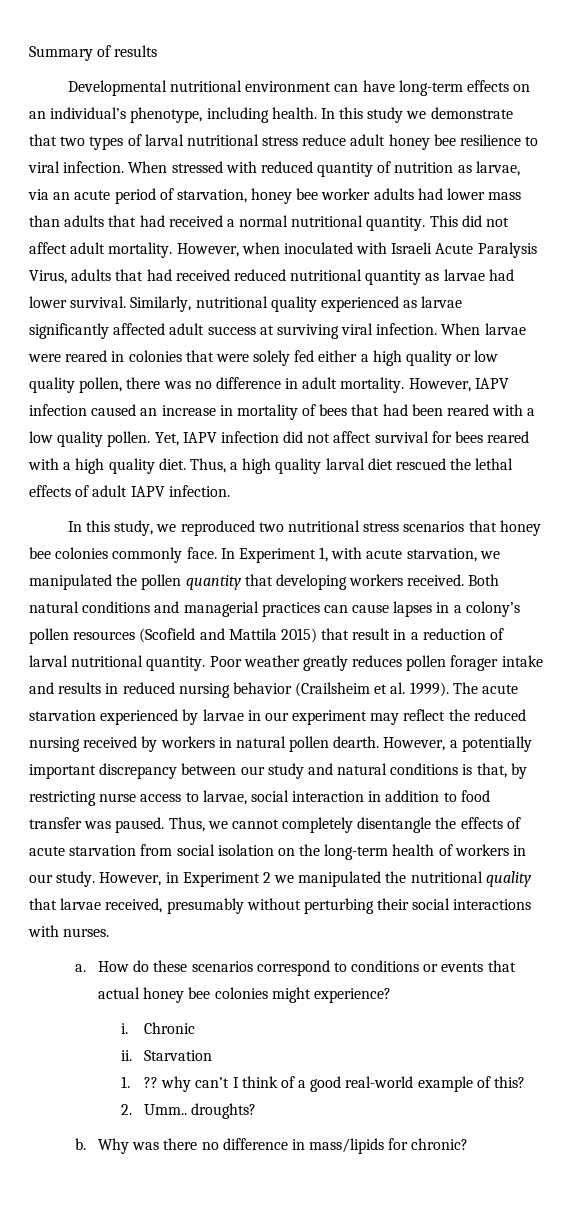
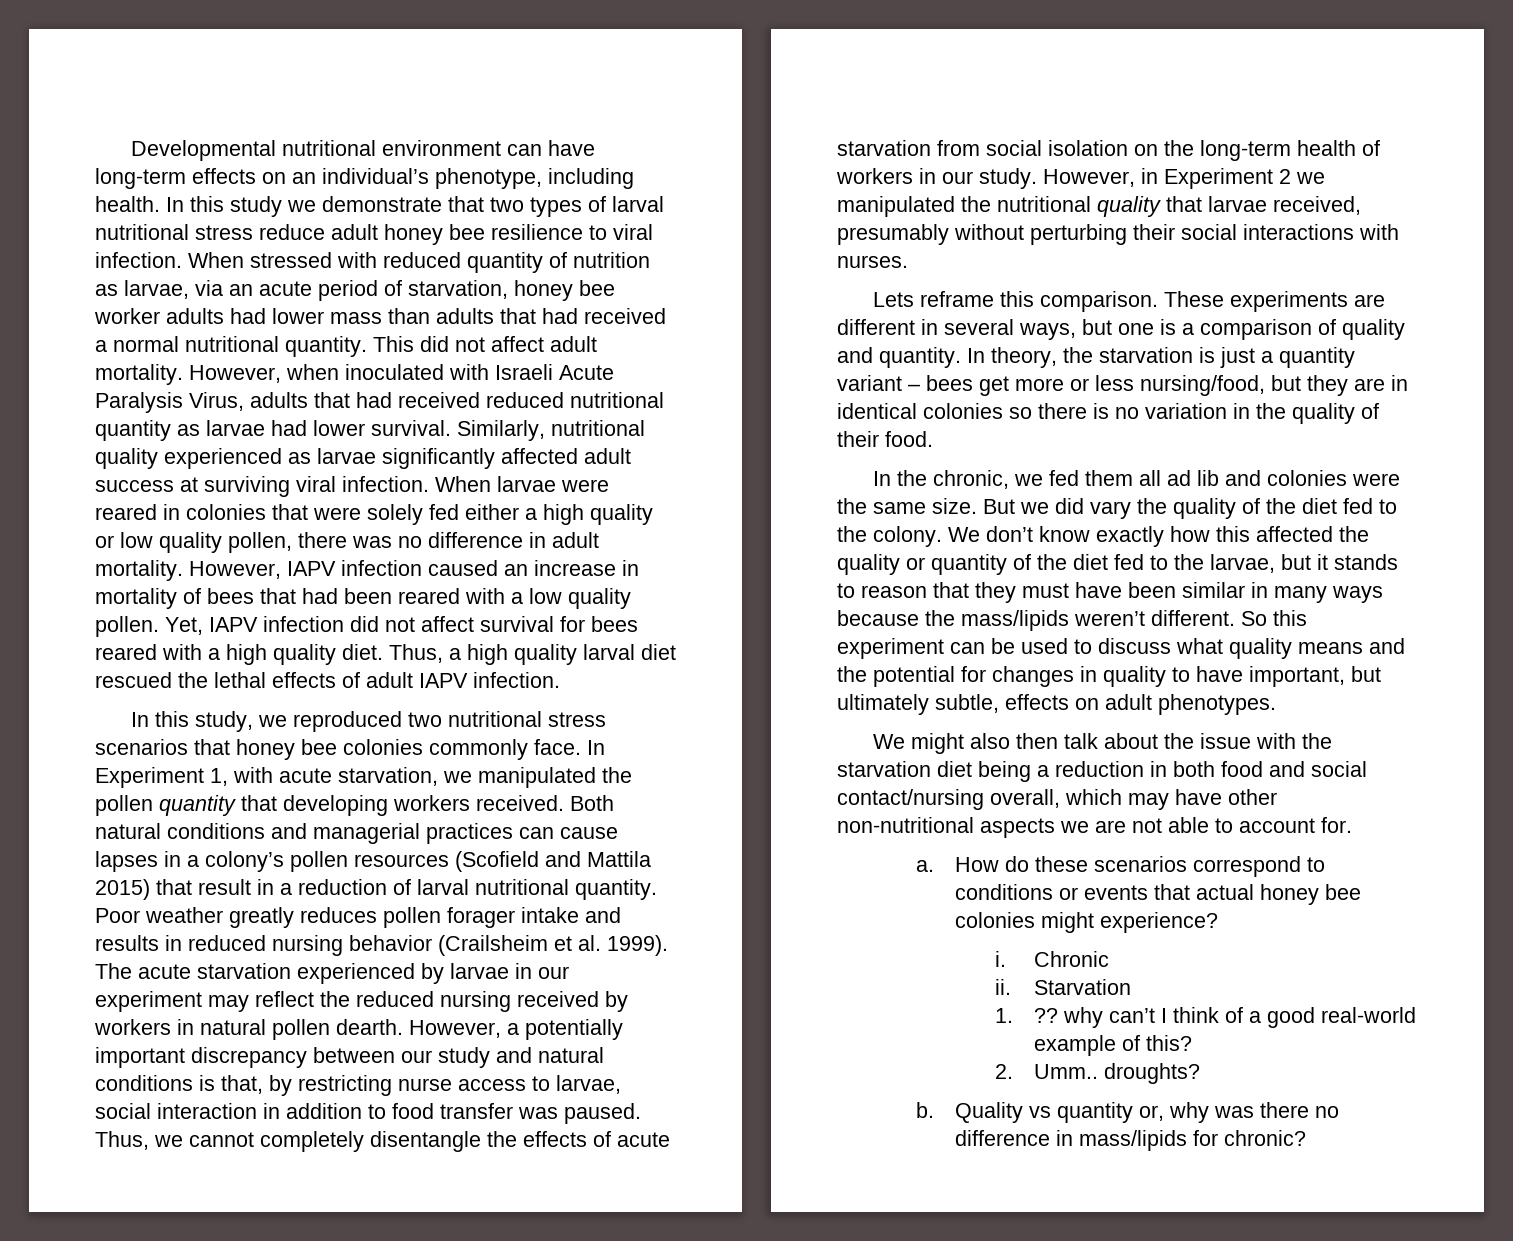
- Summary of results
+ Lets reframe this comparison. These experiments are different in several ways, but one is a comparison of quality and quantity. In theory, the starvation is just a quantity variant – bees get more or less nursing/food, but they are in identical colonies so there is no variation in the quality of their food.
+ In the chronic, we fed them all ad lib and colonies were the same size. But we did vary the quality of the diet fed to the colony. We don’t know exactly how this affected the quality or quantity of the diet fed to the larvae, but it stands to reason that they must have been similar in many ways because the mass/lipids weren’t different. So this experiment can be used to discuss what quality means and the potential for changes in quality to have important, but ultimately subtle, effects on adult phenotypes.
+ We might also then talk about the issue with the starvation diet being a reduction in both food and social contact/nursing overall, which may have other non-nutritional aspects we are not able to account for.
- Why was there no difference in mass/lipids for chronic?
+ Quality vs quantity or, why was there no difference in mass/lipids for chronic?

